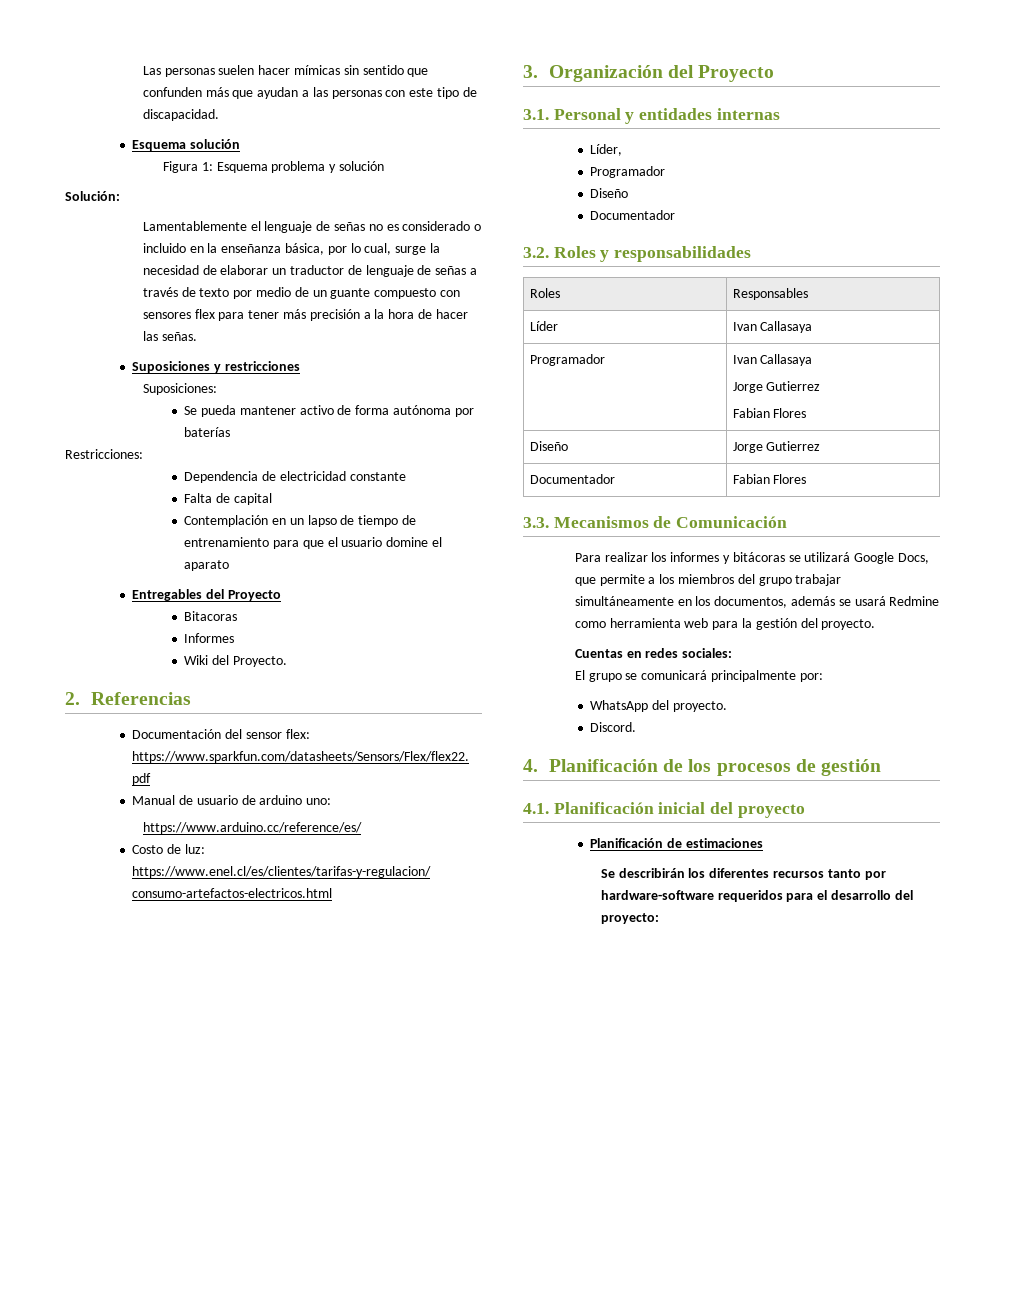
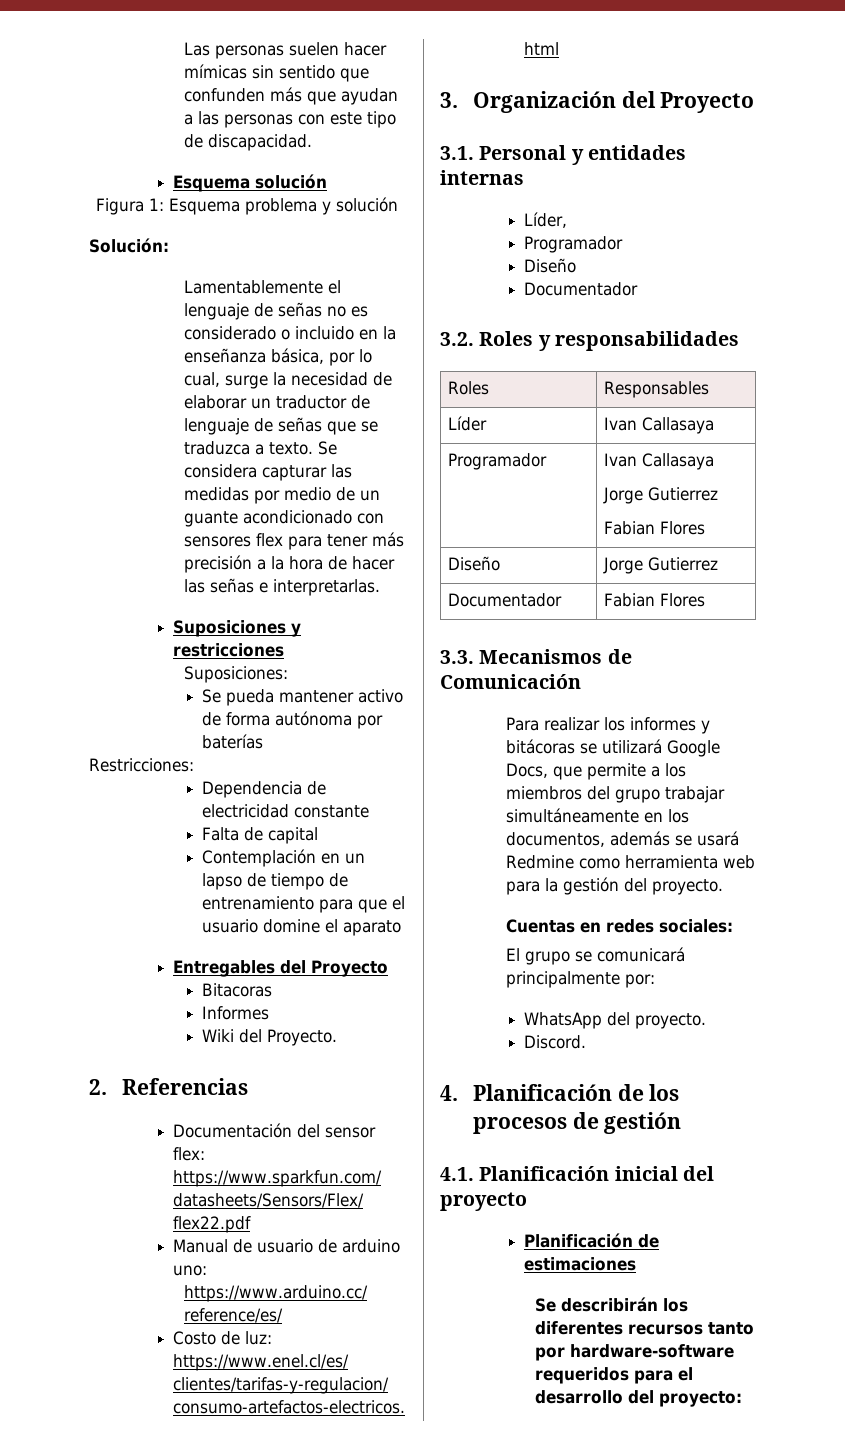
- Lamentablemente el lenguaje de señas no es considerado o incluido en la enseñanza básica, por lo cual, surge la necesidad de elaborar un traductor de lenguaje de señas a través de texto por medio de un guante compuesto con sensores flex para tener más precisión a la hora de hacer las señas.
+ Lamentablemente el lenguaje de señas no es considerado o incluido en la enseñanza básica, por lo cual, surge la necesidad de elaborar un traductor de lenguaje de señas que se traduzca a texto. Se considera capturar las medidas por medio de un guante acondicionado con sensores flex para tener más precisión a la hora de hacer las señas e interpretarlas.

